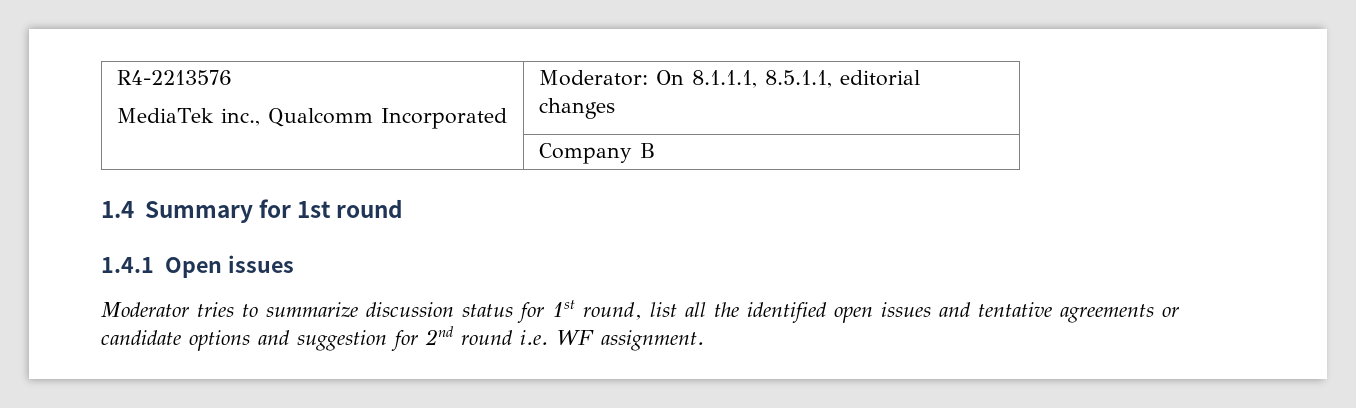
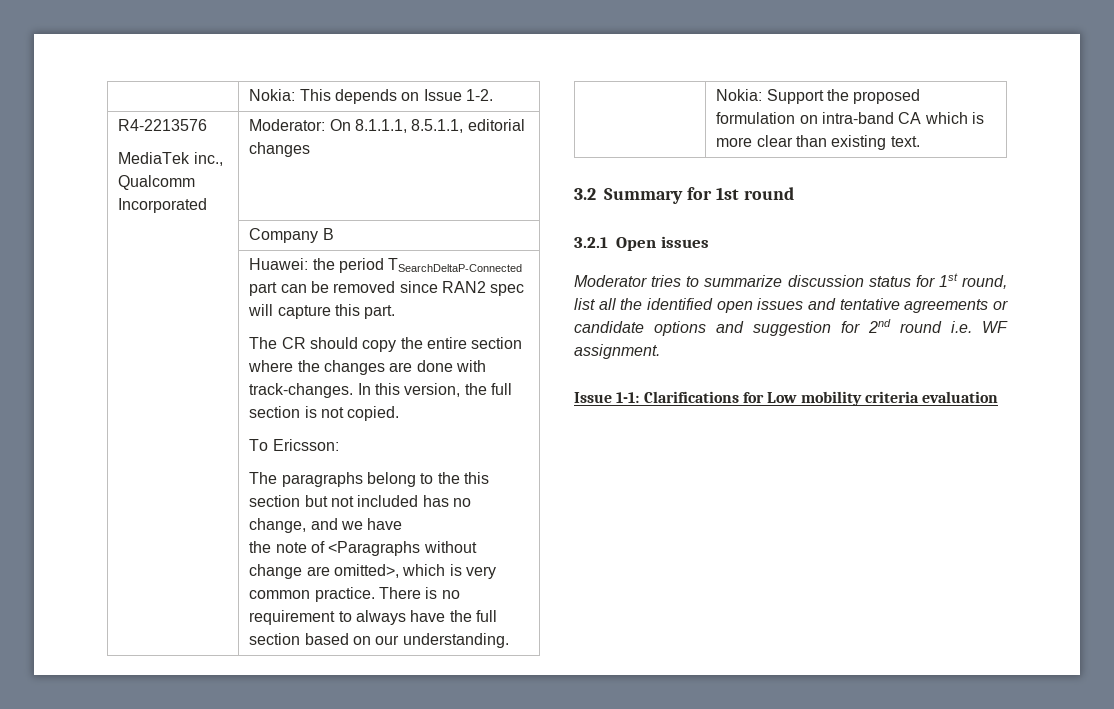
+ | Nokia: This depends on Issue 1-2.
- 1.4 Summary for 1st round
+ Huawei: the period TSearchDeltaP-Connected part can be removed since RAN2 spec will capture this part.
+ The CR should copy the entire section where the changes are done with track-changes. In this version, the full section is not copied.
+ To Ericsson:
+ The paragraphs belong to the this section but not included has no change, and we have
+ the note of <Paragraphs without change are omitted>, which is very common practice. There is no requirement to always have the full section based on our understanding.
+ | Nokia: Support the proposed formulation on intra-band CA which is more clear than existing text.
+ 3.2 Summary for 1st round
- 1.4.1 Open issues
+ 3.2.1 Open issues
+ Issue 1-1: Clarifications for Low mobility criteria evaluation

